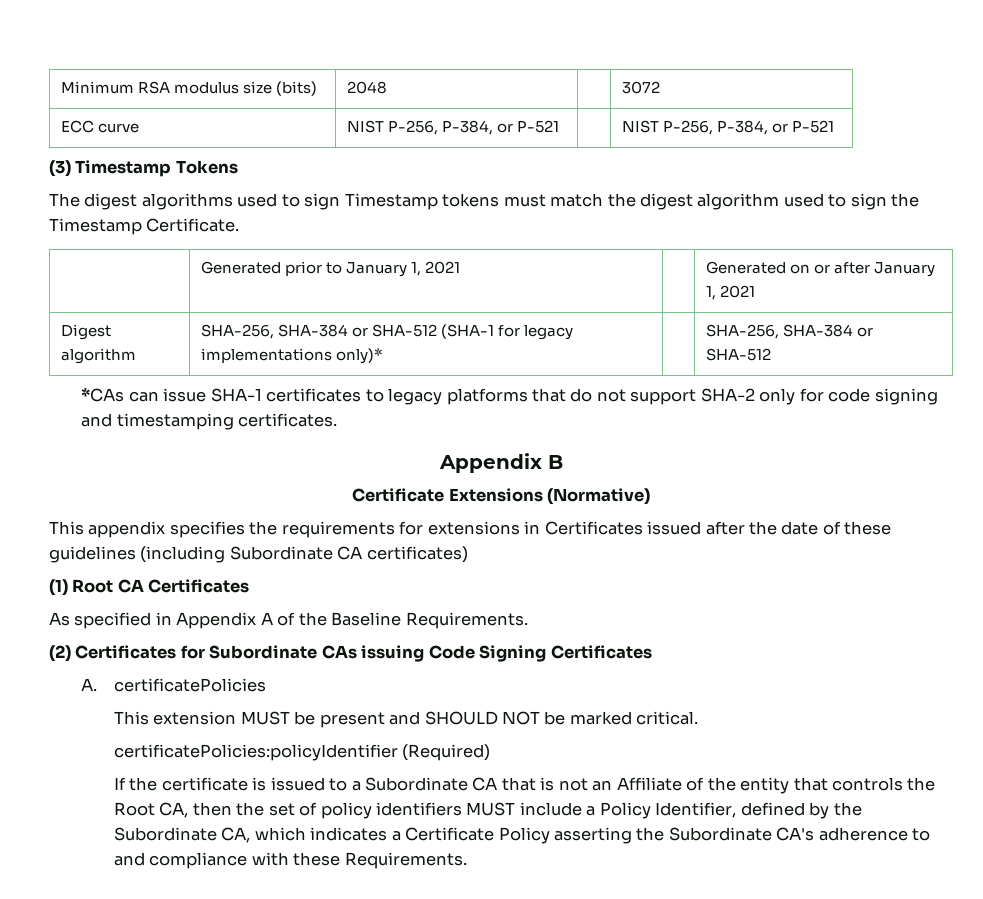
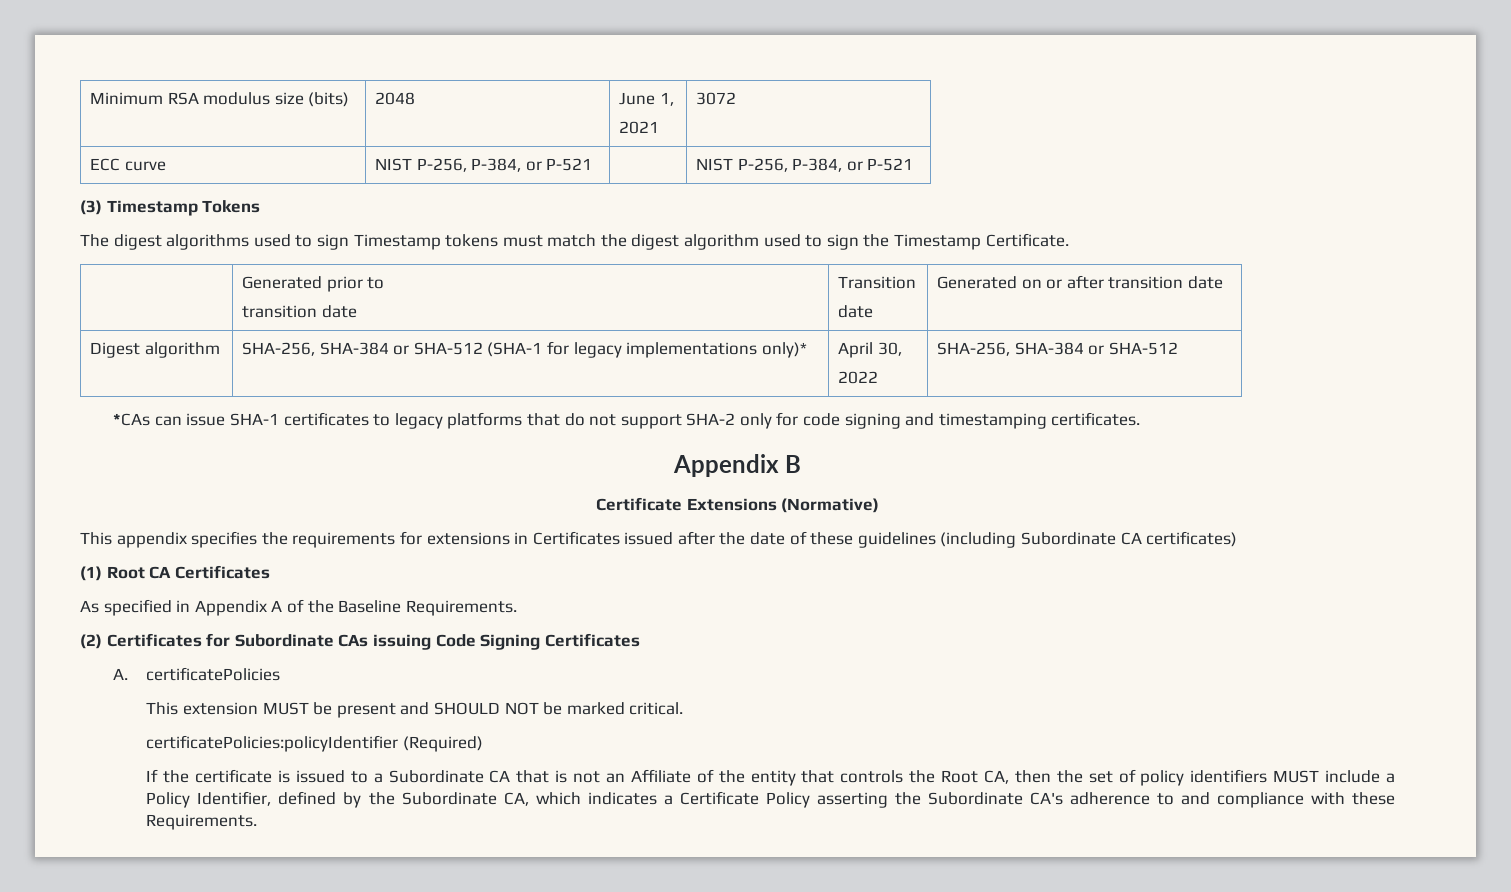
- Minimum RSA modulus size (bits) | 2048 | | 3072
+ Minimum RSA modulus size (bits) | 2048 | June 1,
+ 2021 | 3072
- | Generated prior to January 1, 2021 | | Generated on or after January 1, 2021
+ | Generated prior to
+ transition date | Transition
+ date | Generated on or after transition date
- Digest algorithm | SHA-256, SHA-384 or SHA-512 (SHA-1 for legacy implementations only)* | | SHA-256, SHA-384 or SHA-512
+ Digest algorithm | SHA-256, SHA-384 or SHA-512 (SHA-1 for legacy implementations only)* | April 30,
+ 2022 | SHA-256, SHA-384 or SHA-512

